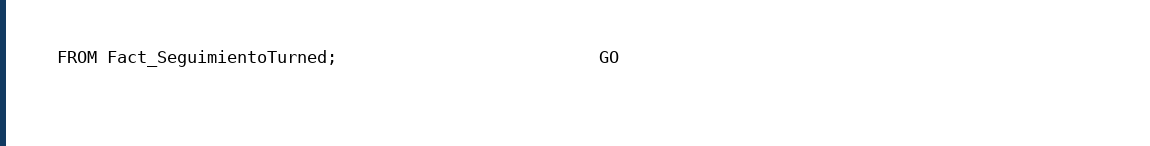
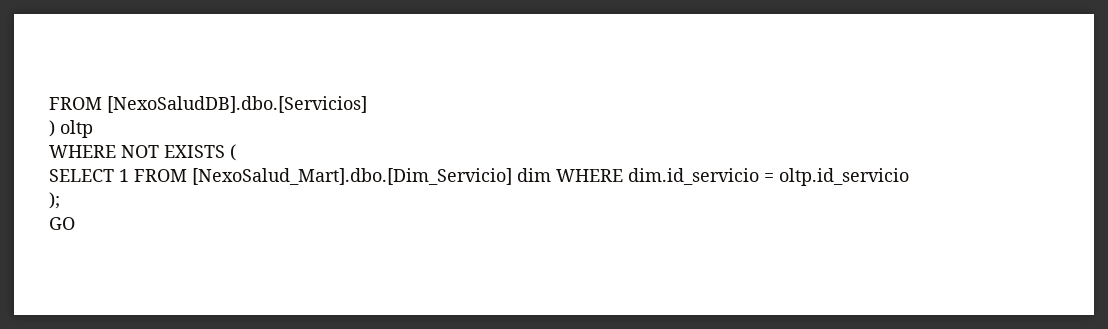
- FROM Fact_SeguimientoTurned;
+ FROM [NexoSaludDB].dbo.[Servicios]
+ ) oltp
+ WHERE NOT EXISTS (
+ SELECT 1 FROM [NexoSalud_Mart].dbo.[Dim_Servicio] dim WHERE dim.id_servicio = oltp.id_servicio
+ );

